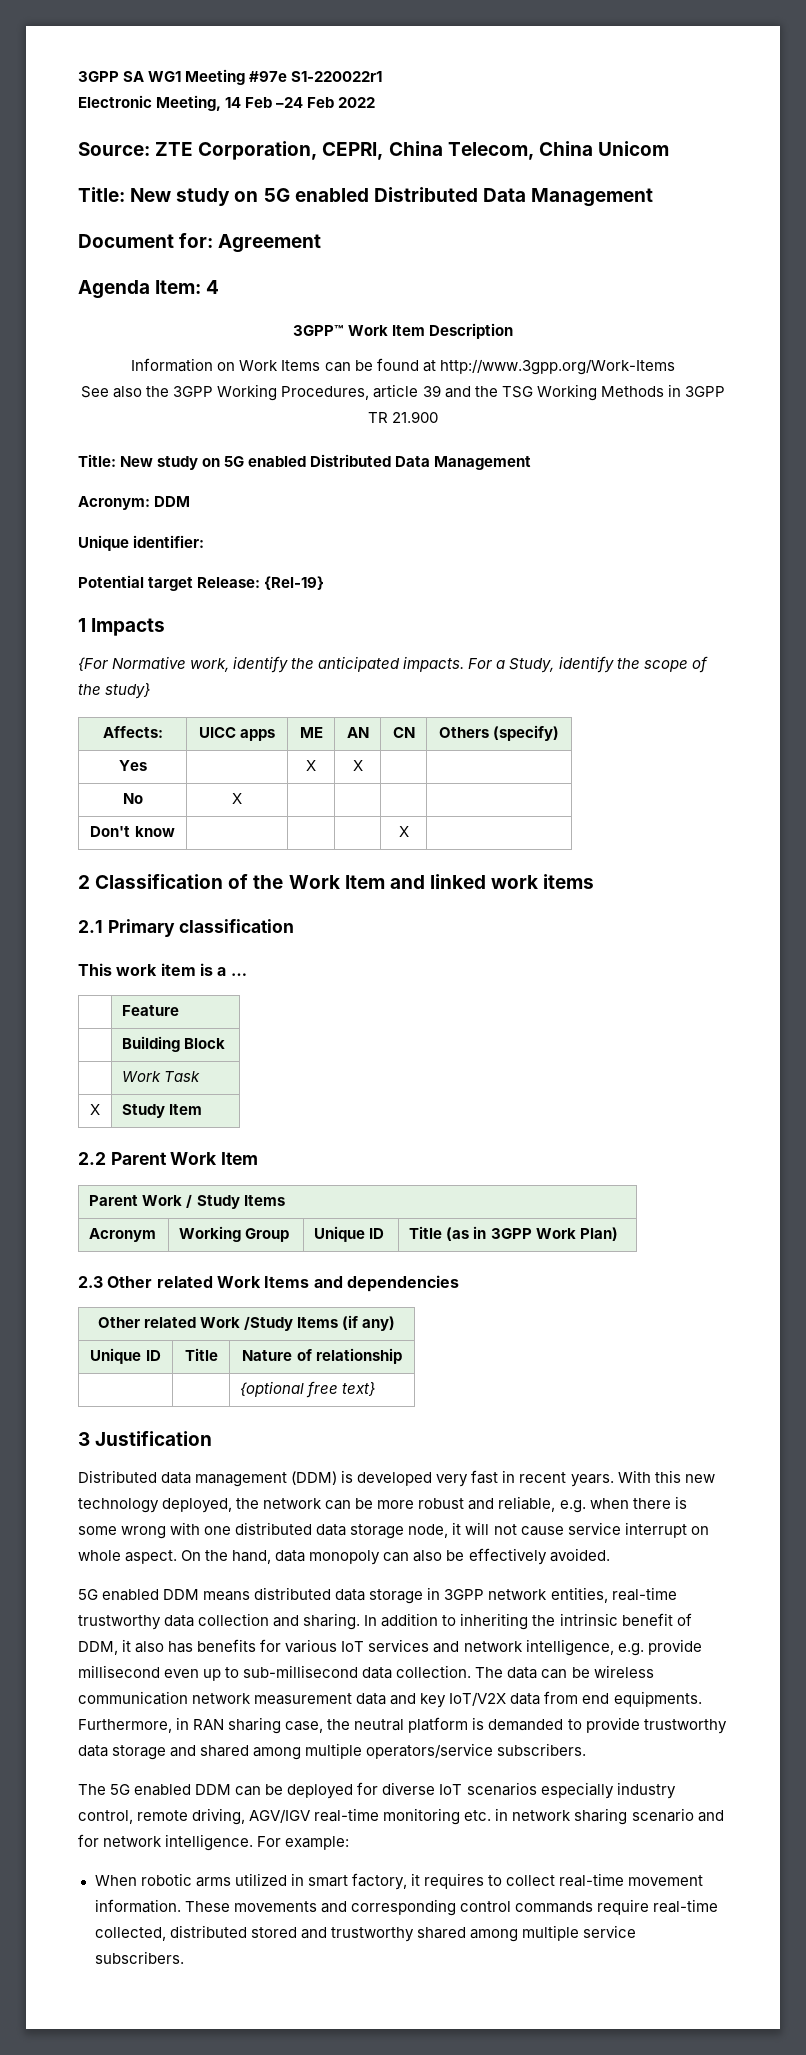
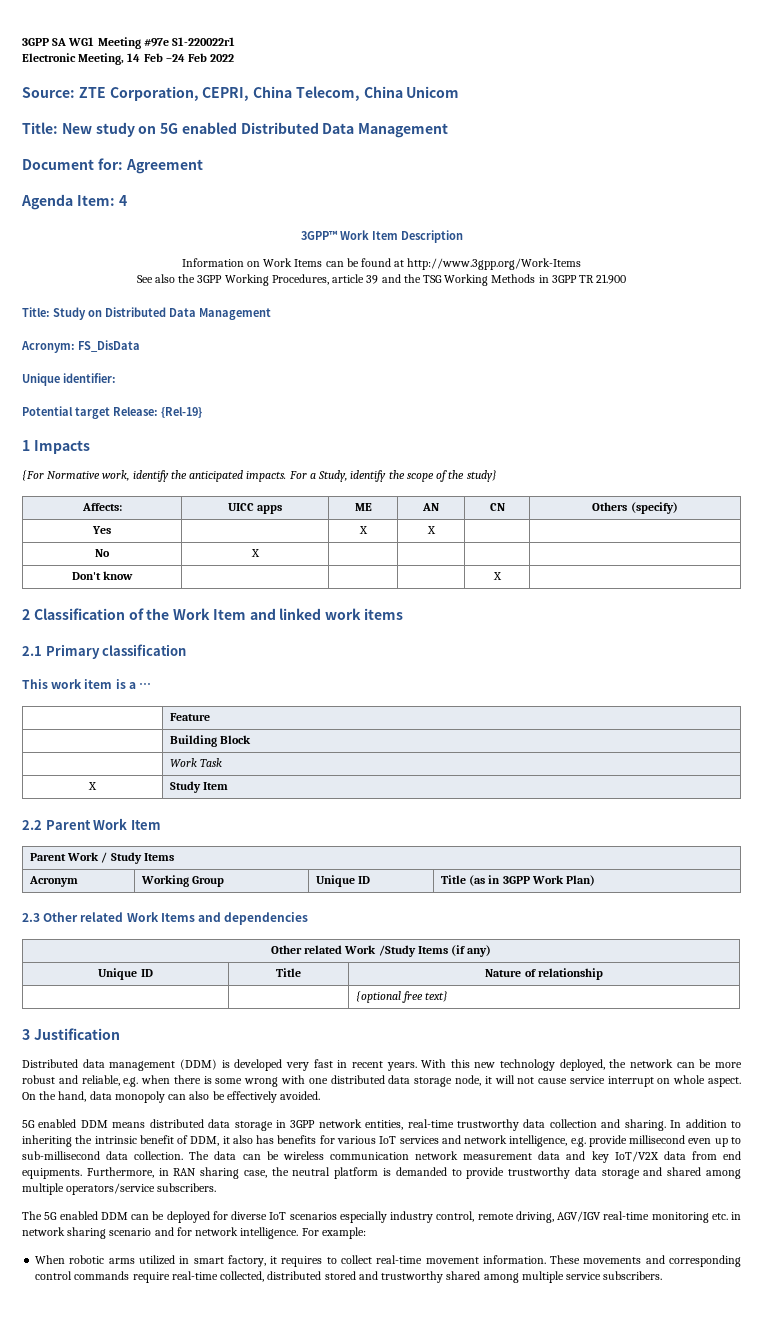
  See also the 3GPP Working Procedures, article 39 and the TSG Working Methods in 3GPP TR 21.900
- Title: New study on 5G enabled Distributed Data Management
+ Title: Study on Distributed Data Management
- Acronym: DDM
+ Acronym: FS_DisData

